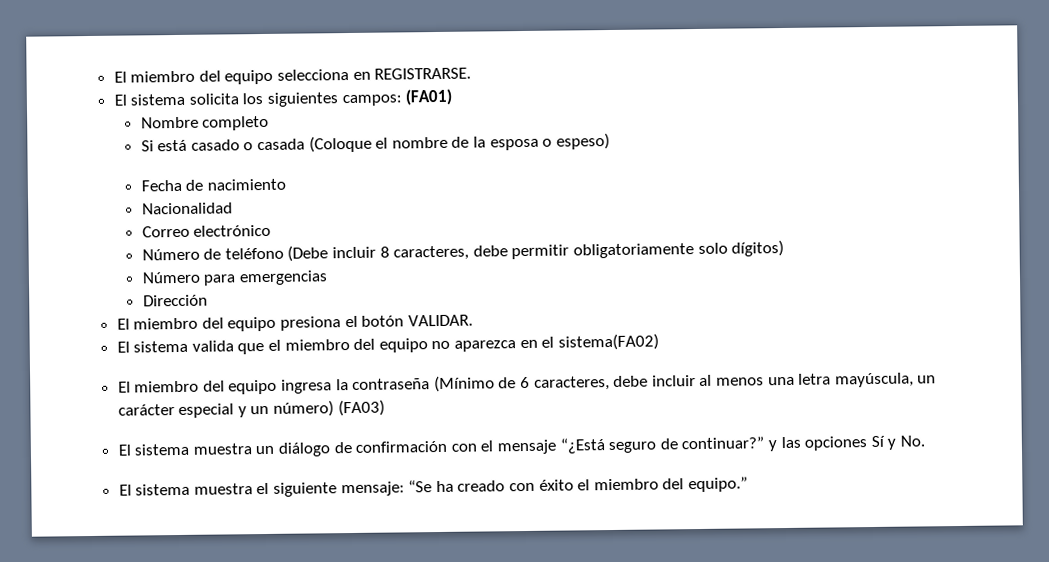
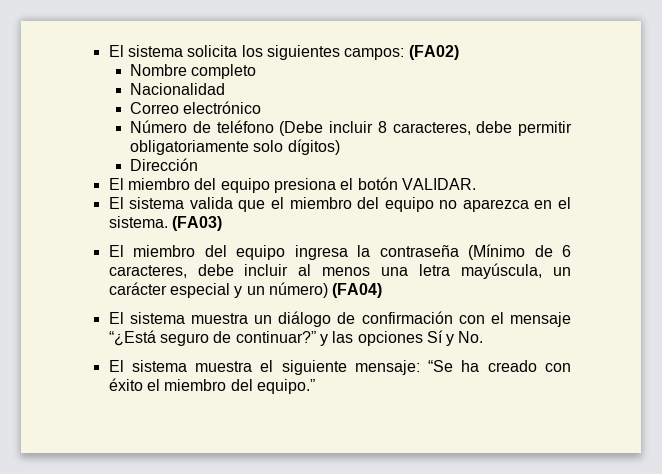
- El miembro del equipo selecciona en REGISTRARSE.
- El sistema solicita los siguientes campos: (FA01)
+ El sistema solicita los siguientes campos: (FA02)
- Si está casado o casada (Coloque el nombre de la esposa o espeso)
- Fecha de nacimiento
- Número para emergencias
- El sistema valida que el miembro del equipo no aparezca en el sistema(FA02)
+ El sistema valida que el miembro del equipo no aparezca en el sistema. (FA03)
- El miembro del equipo ingresa la contraseña (Mínimo de 6 caracteres, debe incluir al menos una letra mayúscula, un carácter especial y un número) (FA03)
+ El miembro del equipo ingresa la contraseña (Mínimo de 6 caracteres, debe incluir al menos una letra mayúscula, un carácter especial y un número) (FA04)

